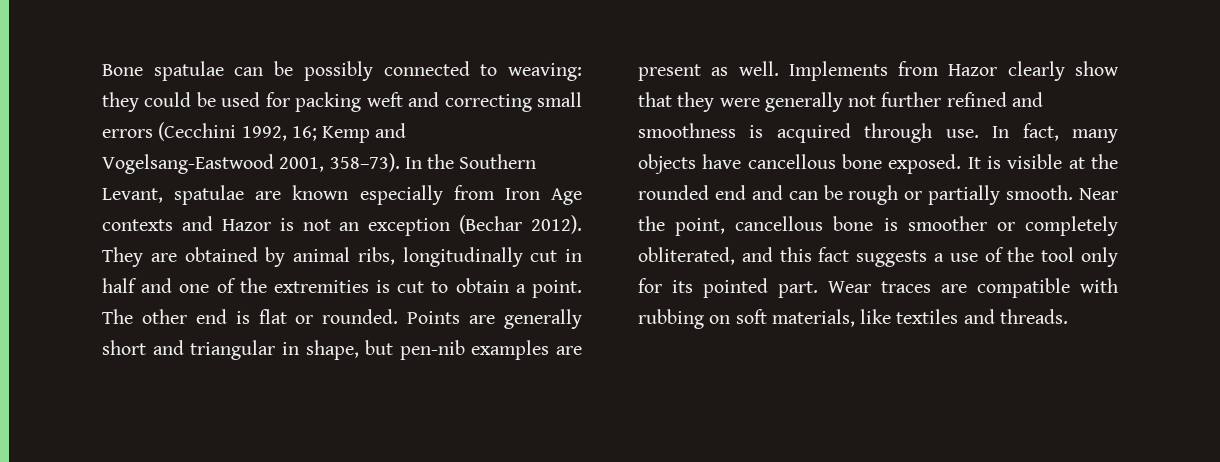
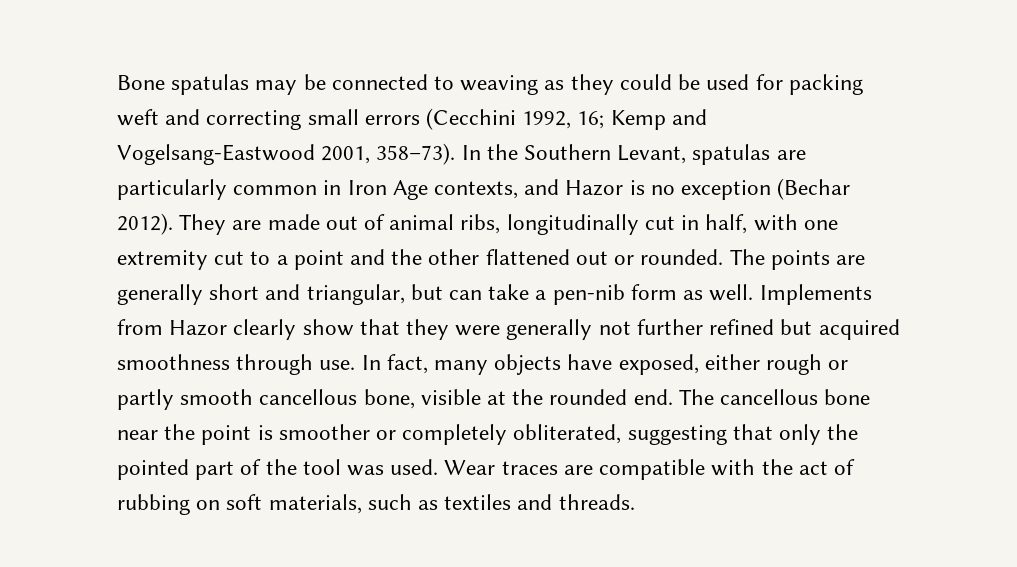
- Bone spatulae can be possibly connected to weaving: they could be used for packing weft and correcting small errors (Cecchini 1992, 16; Kemp and Vogelsang-Eastwood 2001, 358–73).
+ Bone spatulas may be connected to weaving as they could be used for packing weft and correcting small errors (Cecchini 1992, 16; Kemp and Vogelsang-Eastwood 2001, 358–73).
- In the Southern Levant, spatulae are known especially from Iron Age contexts and Hazor is not an exception (Bechar 2012).
+ In the Southern Levant, spatulas are particularly common in Iron Age contexts, and Hazor is no exception (Bechar 2012).
- They are obtained by animal ribs, longitudinally cut in half and one of the extremities is cut to obtain a point. The other end is flat or rounded. Points are generally short and triangular in shape, but pen-nib examples are present as well.
+ They are made out of animal ribs, longitudinally cut in half, with one extremity cut to a point and the other flattened out or rounded. The points are generally short and triangular, but can take a pen-nib form as well.
- Implements from Hazor clearly show that they were generally not further refined and smoothness is acquired through use.
+ Implements from Hazor clearly show that they were generally not further refined but acquired smoothness through use.
- In fact, many objects have cancellous bone exposed. It is visible at the rounded end and can be rough or partially smooth. Near the point, cancellous bone is smoother or completely obliterated, and this fact suggests a use of the tool only for its pointed part.
+ In fact, many objects have exposed, either rough or partly smooth cancellous bone, visible at the rounded end. The cancellous bone near the point is smoother or completely obliterated, suggesting that only the pointed part of the tool was used.
- Wear traces are compatible with rubbing on soft materials, like textiles and threads.
+ Wear traces are compatible with the act of rubbing on soft materials, such as textiles and threads.

